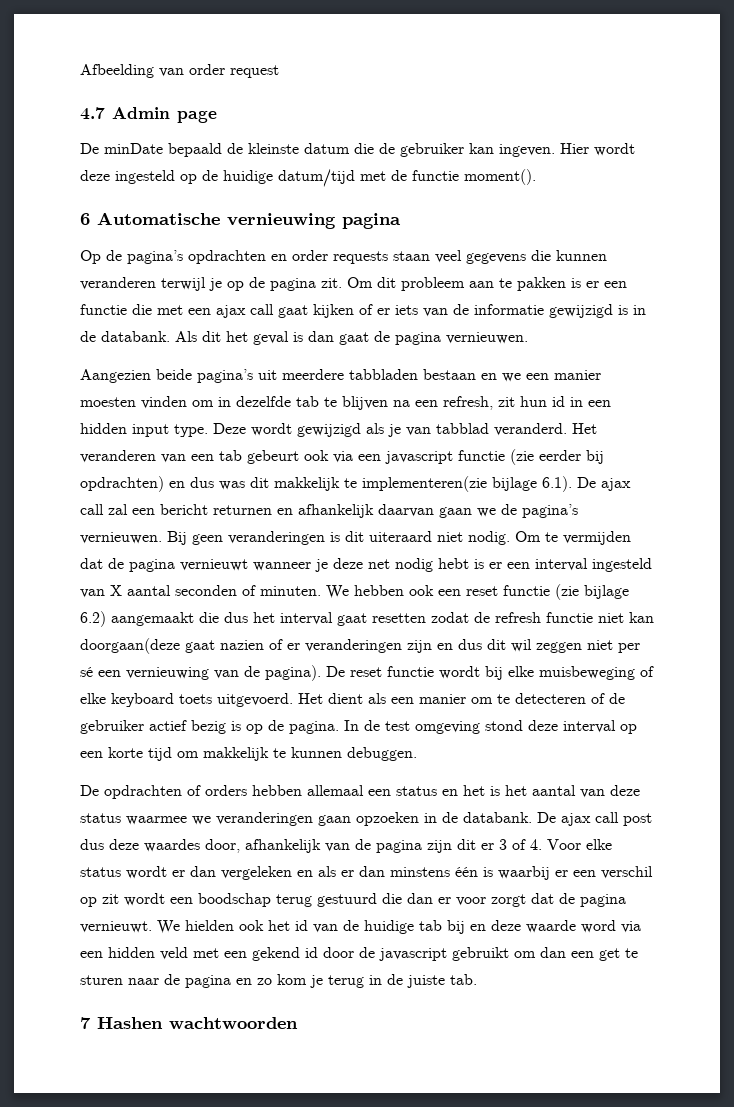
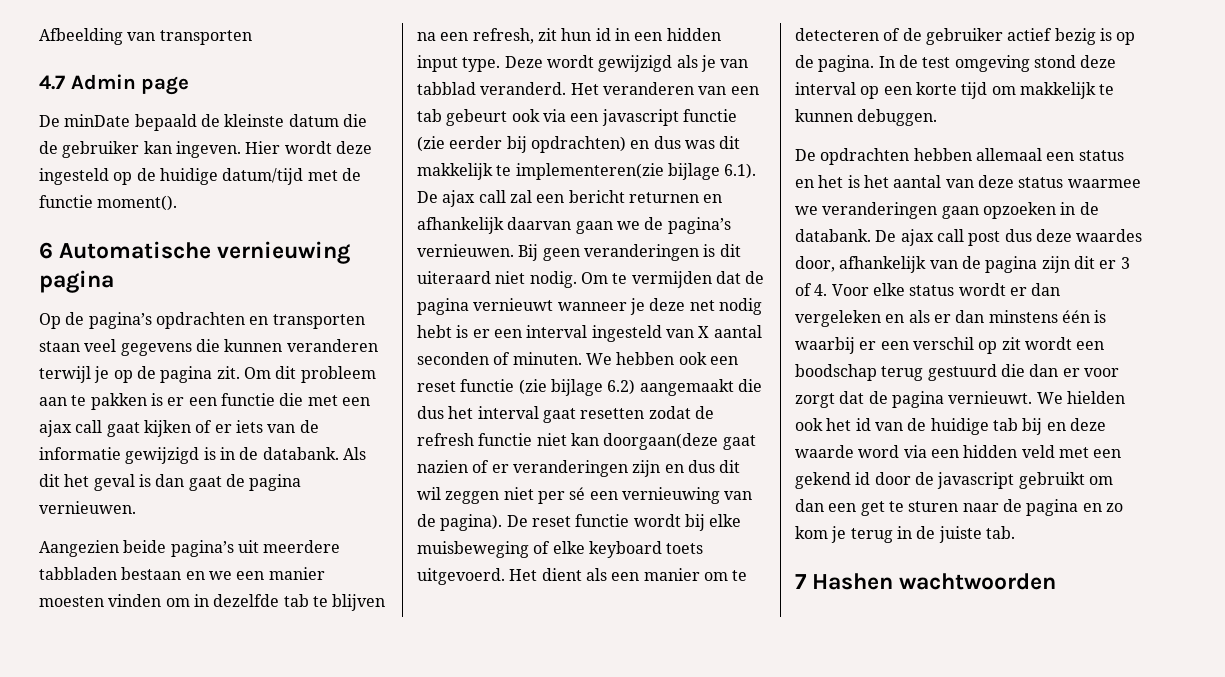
- Afbeelding van order request
+ Afbeelding van transporten
- Op de pagina’s opdrachten en order requests staan veel gegevens die kunnen veranderen terwijl je op de pagina zit.
+ Op de pagina’s opdrachten en transporten staan veel gegevens die kunnen veranderen terwijl je op de pagina zit.
- De opdrachten of orders hebben allemaal een status en het is het aantal van deze status waarmee we veranderingen gaan opzoeken in de databank.
+ De opdrachten hebben allemaal een status en het is het aantal van deze status waarmee we veranderingen gaan opzoeken in de databank.

